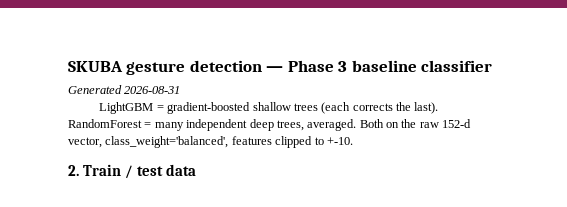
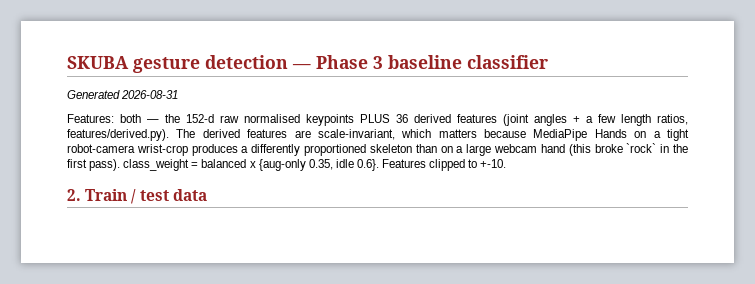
- LightGBM = gradient-boosted shallow trees (each corrects the last). RandomForest = many independent deep trees, averaged. Both on the raw 152-d vector, class_weight='balanced', features clipped to +-10.
+ Features: both — the 152-d raw normalised keypoints PLUS 36 derived features (joint angles + a few length ratios, features/derived.py). The derived features are scale-invariant, which matters because MediaPipe Hands on a tight robot-camera wrist-crop produces a differently proportioned skeleton than on a large webcam hand (this broke `rock` in the first pass). class_weight = balanced x {aug-only 0.35, idle 0.6}. Features clipped to +-10.

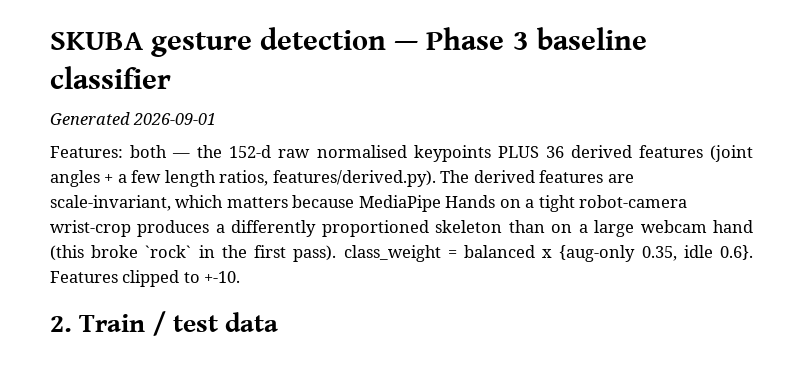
- Generated 2026-08-31
+ Generated 2026-09-01

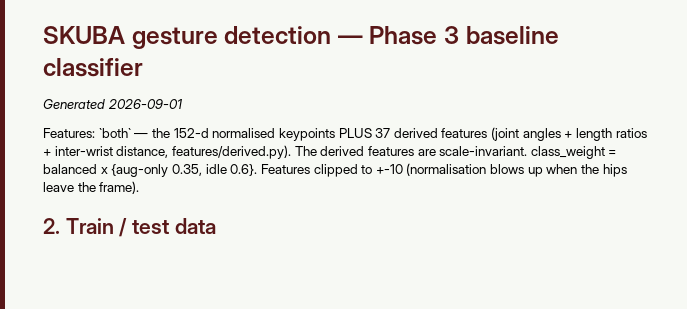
- Features: both — the 152-d raw normalised keypoints PLUS 36 derived features (joint angles + a few length ratios, features/derived.py). The derived features are scale-invariant, which matters because MediaPipe Hands on a tight robot-camera wrist-crop produces a differently proportioned skeleton than on a large webcam hand (this broke `rock` in the first pass). class_weight = balanced x {aug-only 0.35, idle 0.6}. Features clipped to +-10.
+ Features: `both` — the 152-d normalised keypoints PLUS 37 derived features (joint angles + length ratios + inter-wrist distance, features/derived.py). The derived features are scale-invariant. class_weight = balanced x {aug-only 0.35, idle 0.6}. Features clipped to +-10 (normalisation blows up when the hips leave the frame).

